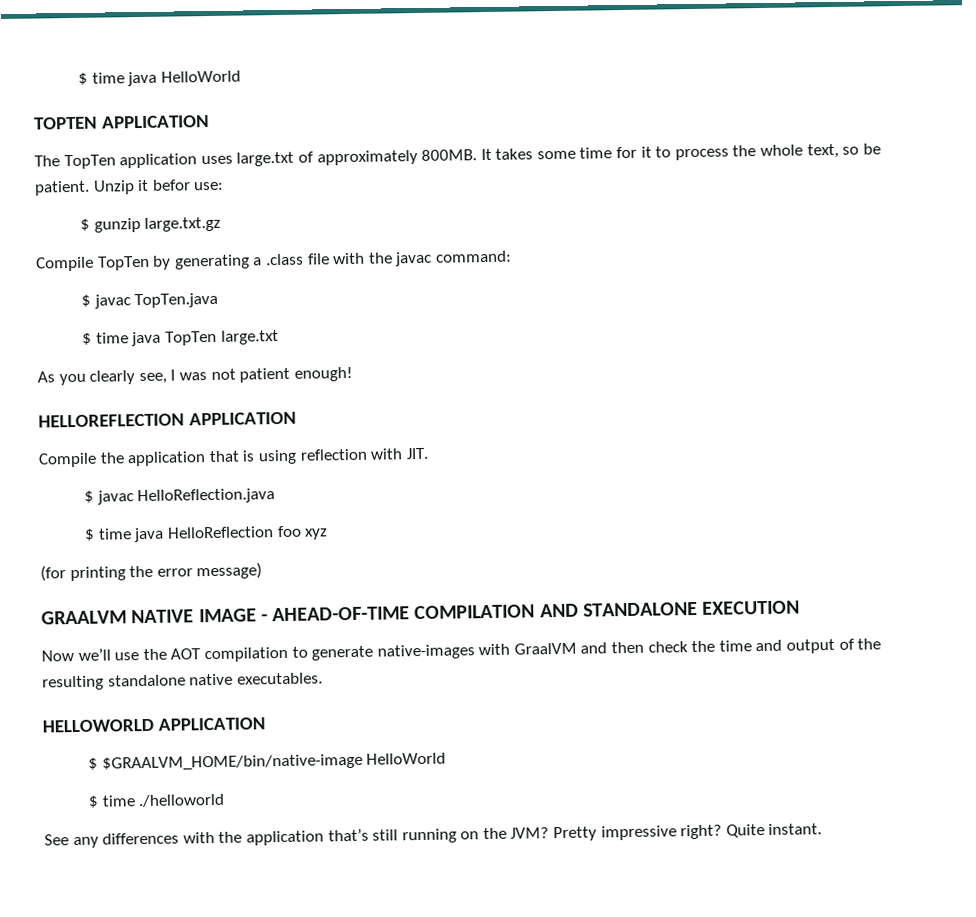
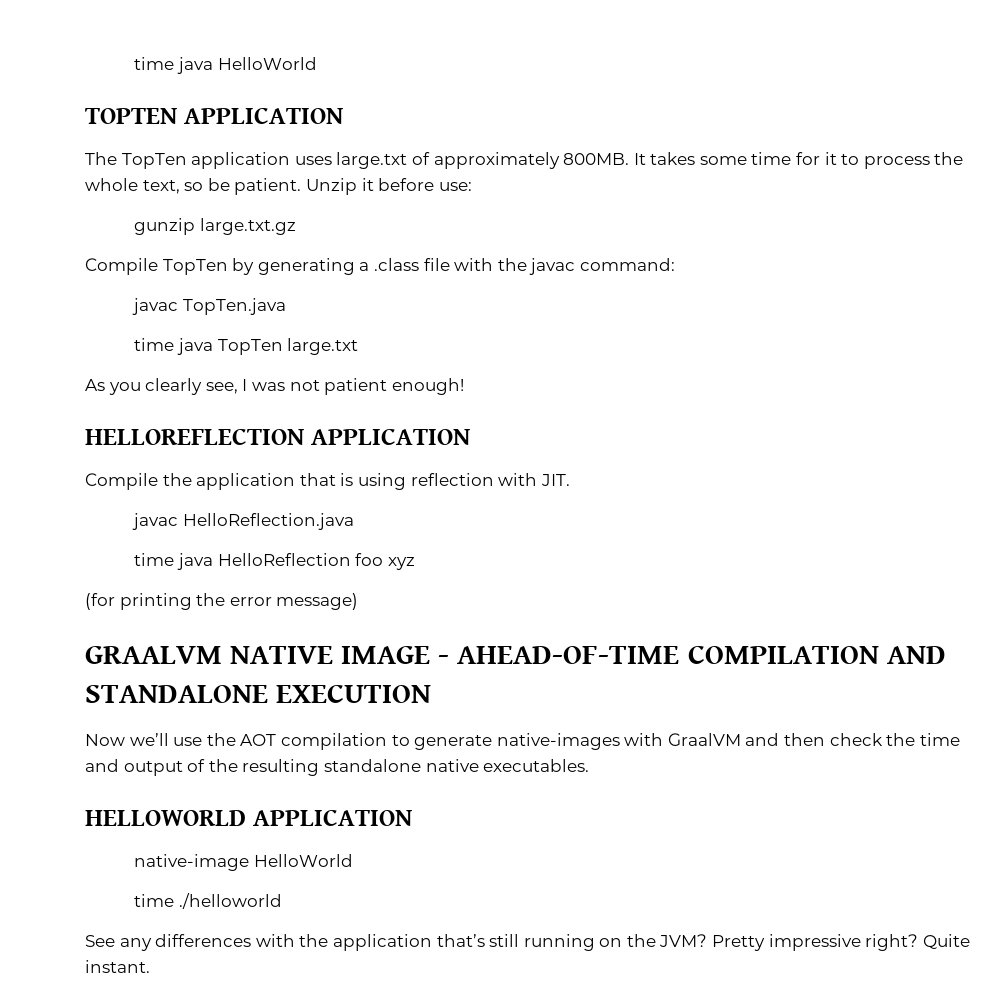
- $ time java HelloWorld
+ time java HelloWorld
- Unzip it befor use:
+ Unzip it before use:
- $ gunzip large.txt.gz
+ gunzip large.txt.gz
- $ javac TopTen.java
+ javac TopTen.java
- $ time java TopTen large.txt
+ time java TopTen large.txt
- $ javac HelloReflection.java
+ javac HelloReflection.java
- $ time java HelloReflection foo xyz
+ time java HelloReflection foo xyz
- $ $GRAALVM_HOME/bin/native-image HelloWorld
- $ time ./helloworld
+ native-image HelloWorld
+ time ./helloworld

